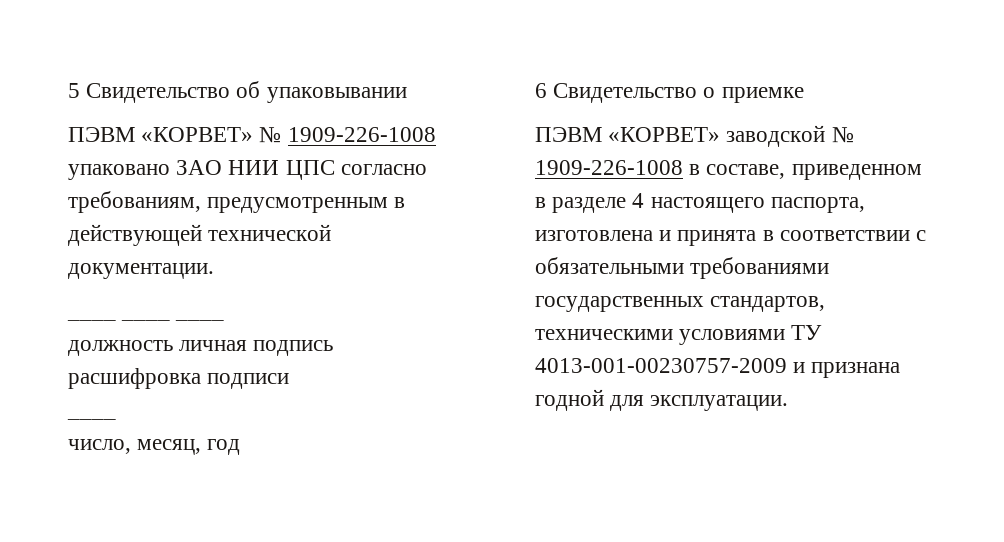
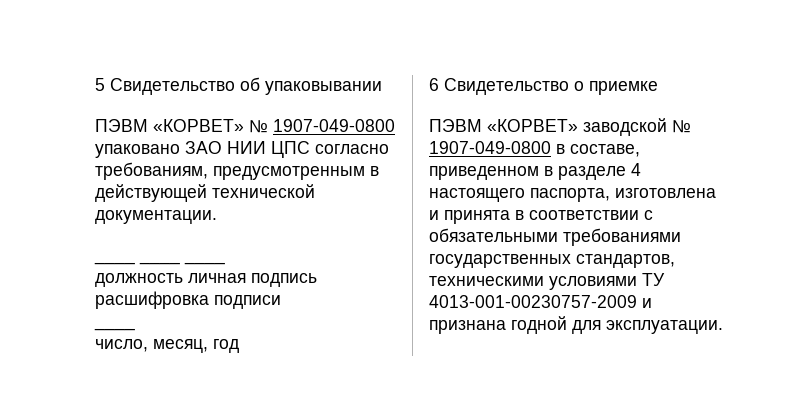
- ПЭВМ «КОРВЕТ» № 1909-226-1008 упаковано ЗАО НИИ ЦПС согласно требованиям, предусмотренным в действующей технической документации.
+ ПЭВМ «КОРВЕТ» № 1907-049-0800 упаковано ЗАО НИИ ЦПС согласно требованиям, предусмотренным в действующей технической документации.
- ПЭВМ «КОРВЕТ» заводской № 1909-226-1008 в составе, приведенном в разделе 4 настоящего паспорта, изготовлена и принята в соответствии с обязательными требованиями государственных стандартов, техническими условиями ТУ 4013-001-00230757-2009 и признана годной для эксплуатации.
+ ПЭВМ «КОРВЕТ» заводской № 1907-049-0800 в составе, приведенном в разделе 4 настоящего паспорта, изготовлена и принята в соответствии с обязательными требованиями государственных стандартов, техническими условиями ТУ 4013-001-00230757-2009 и признана годной для эксплуатации.

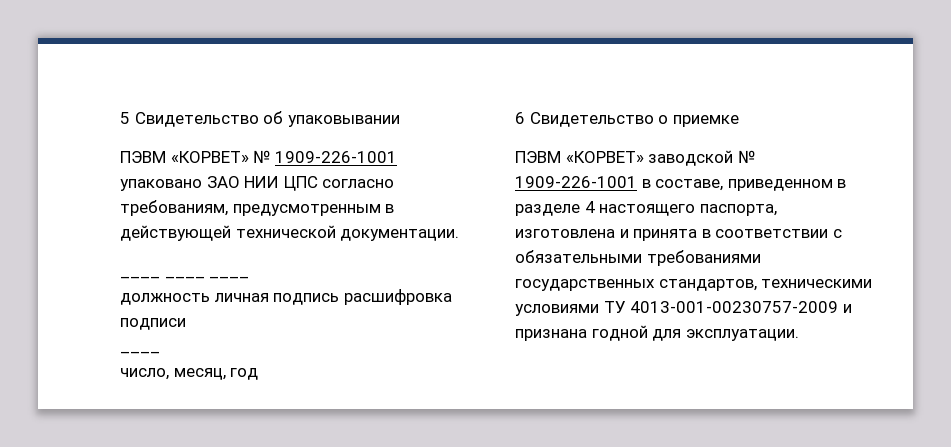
- ПЭВМ «КОРВЕТ» № 1907-049-0800 упаковано ЗАО НИИ ЦПС согласно требованиям, предусмотренным в действующей технической документации.
+ ПЭВМ «КОРВЕТ» № 1909-226-1001 упаковано ЗАО НИИ ЦПС согласно требованиям, предусмотренным в действующей технической документации.
- ПЭВМ «КОРВЕТ» заводской № 1907-049-0800 в составе, приведенном в разделе 4 настоящего паспорта, изготовлена и принята в соответствии с обязательными требованиями государственных стандартов, техническими условиями ТУ 4013-001-00230757-2009 и признана годной для эксплуатации.
+ ПЭВМ «КОРВЕТ» заводской № 1909-226-1001 в составе, приведенном в разделе 4 настоящего паспорта, изготовлена и принята в соответствии с обязательными требованиями государственных стандартов, техническими условиями ТУ 4013-001-00230757-2009 и признана годной для эксплуатации.

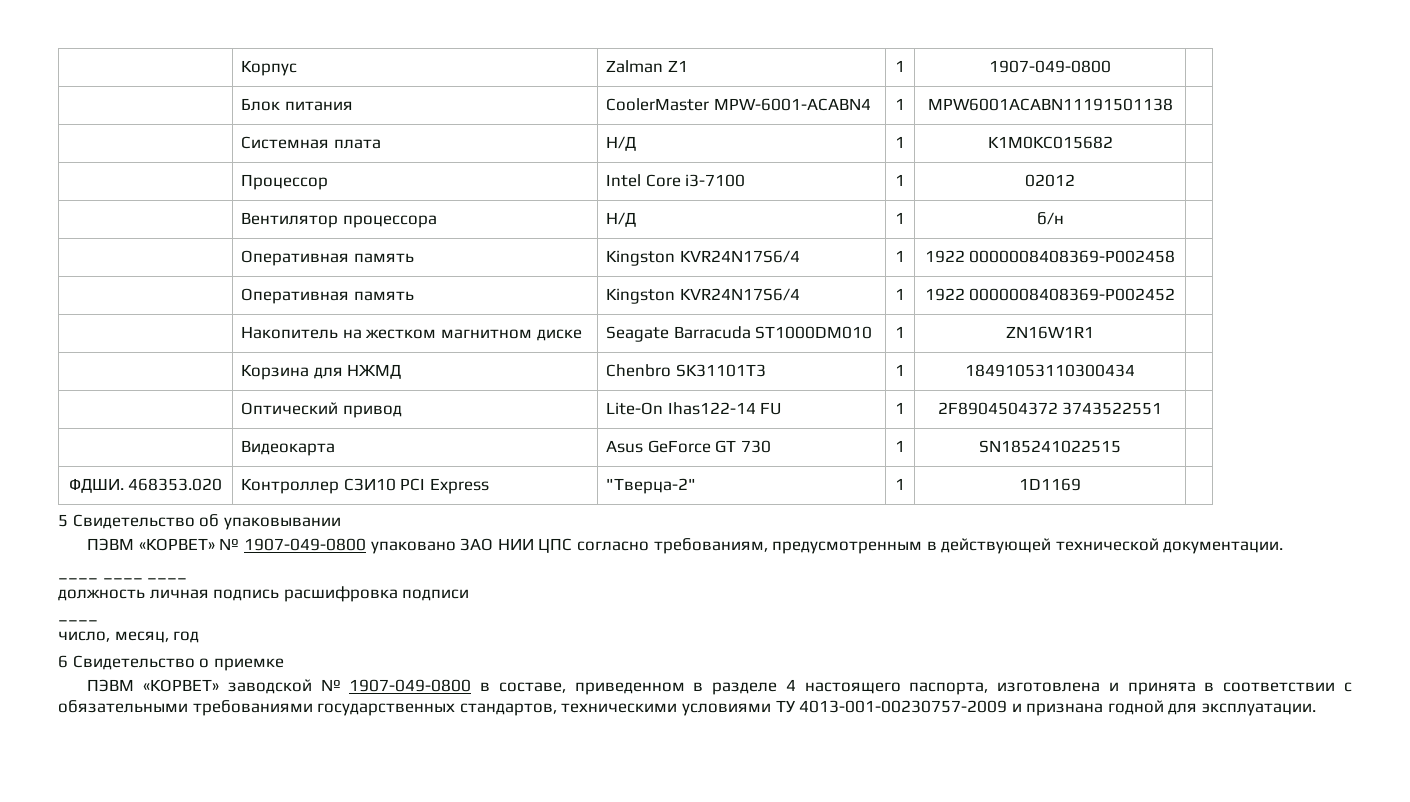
+ | Корпус | Zalman Z1 | 1 | 1907-049-0800 |
+ | Блок питания | CoolerMaster MPW-6001-ACABN4 | 1 | MPW6001ACABN11191501138 |
+ | Системная плата | Н/Д | 1 | K1M0KC015682 |
+ | Процессор | Intel Сore i3-7100 | 1 | 02012 |
+ | Вентилятор процессора | Н/Д | 1 | б/н |
+ | Оперативная память | Kingston KVR24N17S6/4 | 1 | 1922 0000008408369-P002458 |
+ | Оперативная память | Kingston KVR24N17S6/4 | 1 | 1922 0000008408369-P002452 |
+ | Накопитель на жестком магнитном диске | Seagate Barracuda ST1000DM010 | 1 | ZN16W1R1 |
+ | Корзина для НЖМД | Chenbro SK31101T3 | 1 | 18491053110300434 |
+ | Оптический привод | Lite-On Ihas122-14 FU | 1 | 2F8904504372 3743522551 |
+ | Видеокарта | Asus GeForce GT 730 | 1 | SN185241022515 |
+ ФДШИ. 468353.020 | Контроллер СЗИ10 PCI Express | "Тверца-2" | 1 | 1D1169 |
- ПЭВМ «КОРВЕТ» № 1909-226-1001 упаковано ЗАО НИИ ЦПС согласно требованиям, предусмотренным в действующей технической документации.
+ ПЭВМ «КОРВЕТ» № 1907-049-0800 упаковано ЗАО НИИ ЦПС согласно требованиям, предусмотренным в действующей технической документации.
- ПЭВМ «КОРВЕТ» заводской № 1909-226-1001 в составе, приведенном в разделе 4 настоящего паспорта, изготовлена и принята в соответствии с обязательными требованиями государственных стандартов, техническими условиями ТУ 4013-001-00230757-2009 и признана годной для эксплуатации.
+ ПЭВМ «КОРВЕТ» заводской № 1907-049-0800 в составе, приведенном в разделе 4 настоящего паспорта, изготовлена и принята в соответствии с обязательными требованиями государственных стандартов, техническими условиями ТУ 4013-001-00230757-2009 и признана годной для эксплуатации.

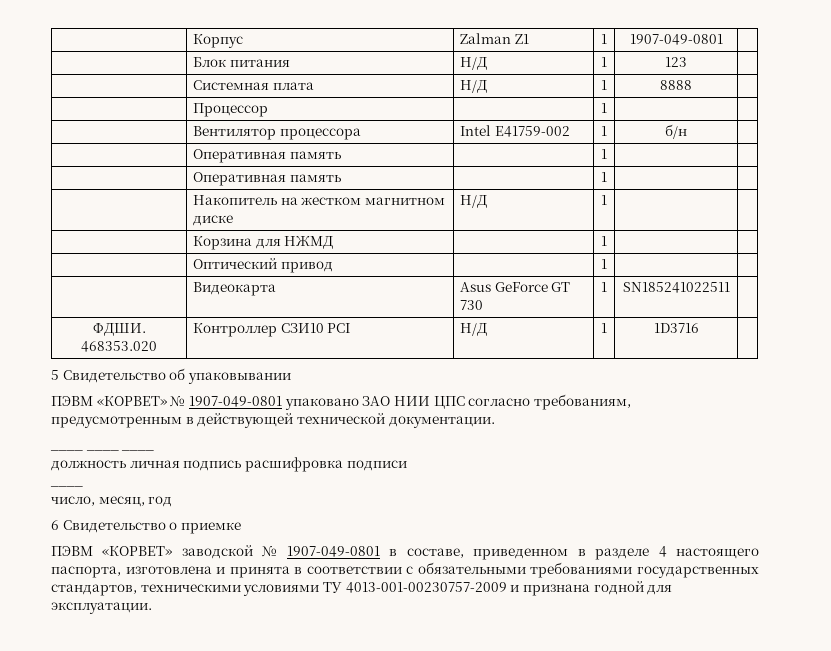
- | Корпус | Zalman Z1 | 1 | 1907-049-0800 |
+ | Корпус | Zalman Z1 | 1 | 1907-049-0801 |
- | Блок питания | CoolerMaster MPW-6001-ACABN4 | 1 | MPW6001ACABN11191501138 |
+ | Блок питания | Н/Д | 1 | 123 |
- | Системная плата | Н/Д | 1 | K1M0KC015682 |
+ | Системная плата | Н/Д | 1 | 8888 |
- | Процессор | Intel Сore i3-7100 | 1 | 02012 |
+ | Процессор | | 1 | |
- | Вентилятор процессора | Н/Д | 1 | б/н |
- | Оперативная память | Kingston KVR24N17S6/4 | 1 | 1922 0000008408369-P002458 |
- | Оперативная память | Kingston KVR24N17S6/4 | 1 | 1922 0000008408369-P002452 |
+ | Вентилятор процессора | Intel E41759-002 | 1 | б/н |
+ | Оперативная память | | 1 | |
+ | Оперативная память | | 1 | |
- | Накопитель на жестком магнитном диске | Seagate Barracuda ST1000DM010 | 1 | ZN16W1R1 |
+ | Накопитель на жестком магнитном диске | Н/Д | 1 | |
- | Корзина для НЖМД | Chenbro SK31101T3 | 1 | 18491053110300434 |
+ | Корзина для НЖМД | | 1 | |
- | Оптический привод | Lite-On Ihas122-14 FU | 1 | 2F8904504372 3743522551 |
+ | Оптический привод | | 1 | |
- | Видеокарта | Asus GeForce GT 730 | 1 | SN185241022515 |
+ | Видеокарта | Asus GeForce GT 730 | 1 | SN185241022511 |
- ФДШИ. 468353.020 | Контроллер СЗИ10 PCI Express | "Тверца-2" | 1 | 1D1169 |
+ ФДШИ. 468353.020 | Контроллер СЗИ10 PCI | Н/Д | 1 | 1D3716 |
- ПЭВМ «КОРВЕТ» № 1907-049-0800 упаковано ЗАО НИИ ЦПС согласно требованиям, предусмотренным в действующей технической документации.
+ ПЭВМ «КОРВЕТ» № 1907-049-0801 упаковано ЗАО НИИ ЦПС согласно требованиям, предусмотренным в действующей технической документации.
- ПЭВМ «КОРВЕТ» заводской № 1907-049-0800 в составе, приведенном в разделе 4 настоящего паспорта, изготовлена и принята в соответствии с обязательными требованиями государственных стандартов, техническими условиями ТУ 4013-001-00230757-2009 и признана годной для эксплуатации.
+ ПЭВМ «КОРВЕТ» заводской № 1907-049-0801 в составе, приведенном в разделе 4 настоящего паспорта, изготовлена и принята в соответствии с обязательными требованиями государственных стандартов, техническими условиями ТУ 4013-001-00230757-2009 и признана годной для эксплуатации.

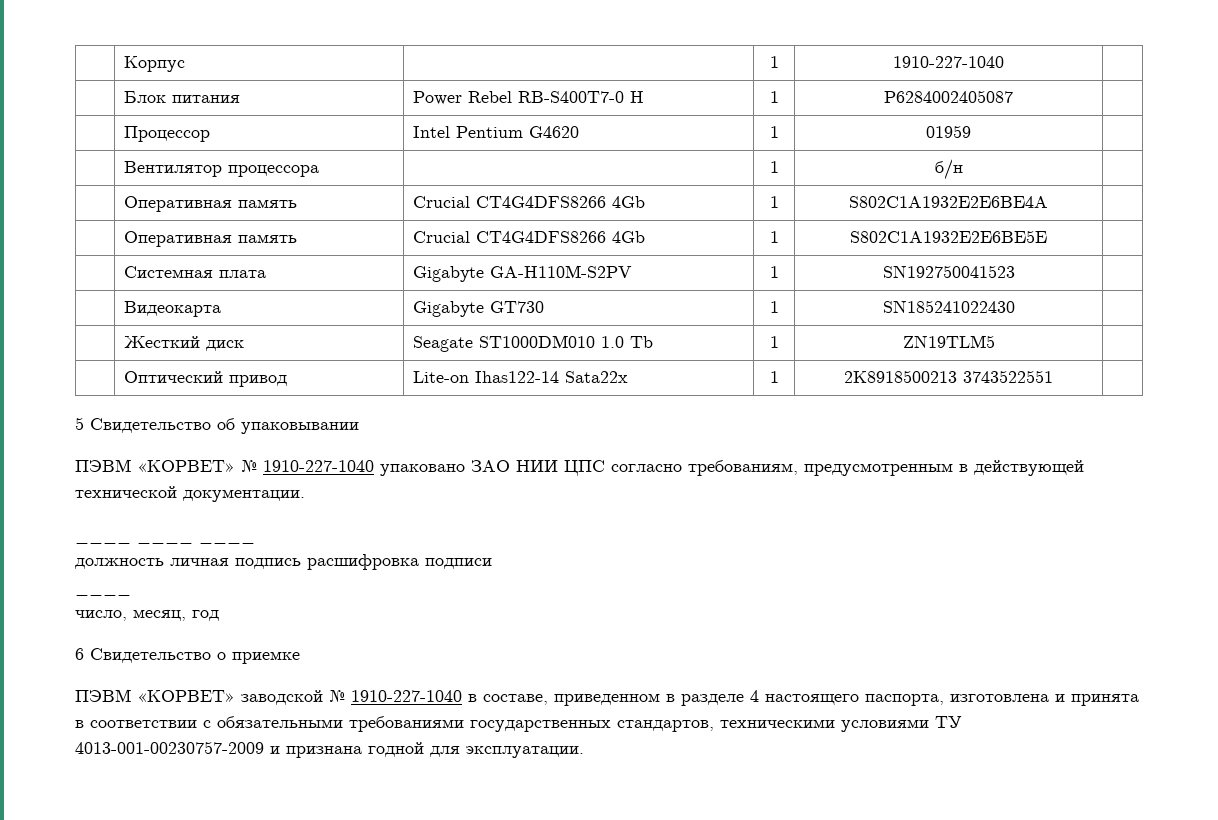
- | Корпус | Zalman Z1 | 1 | 1907-049-0801 |
+ | Корпус | | 1 | 1910-227-1040 |
- | Блок питания | Н/Д | 1 | 123 |
- | Системная плата | Н/Д | 1 | 8888 |
- | Процессор | | 1 | |
+ | Блок питания | Power Rebel RB-S400T7-0 H | 1 | P6284002405087 |
+ | Процессор | Intel Pentium G4620 | 1 | 01959 |
- | Вентилятор процессора | Intel E41759-002 | 1 | б/н |
- | Оперативная память | | 1 | |
- | Оперативная память | | 1 | |
- | Накопитель на жестком магнитном диске | Н/Д | 1 | |
- | Корзина для НЖМД | | 1 | |
- | Оптический привод | | 1 | |
- | Видеокарта | Asus GeForce GT 730 | 1 | SN185241022511 |
- ФДШИ. 468353.020 | Контроллер СЗИ10 PCI | Н/Д | 1 | 1D3716 |
+ | Вентилятор процессора | | 1 | б/н |
+ | Оперативная память | Crucial CT4G4DFS8266 4Gb | 1 | S802C1A1932E2E6BE4A |
+ | Оперативная память | Crucial CT4G4DFS8266 4Gb | 1 | S802C1A1932E2E6BE5E |
+ | Системная плата | Gigabyte GA-H110M-S2PV | 1 | SN192750041523 |
+ | Видеокарта | Gigabyte GT730 | 1 | SN185241022430 |
+ | Жесткий диск | Seagate ST1000DM010 1.0 Tb | 1 | ZN19TLM5 |
+ | Оптический привод | Lite-on Ihas122-14 Sata22x | 1 | 2K8918500213 3743522551 |
- ПЭВМ «КОРВЕТ» № 1907-049-0801 упаковано ЗАО НИИ ЦПС согласно требованиям, предусмотренным в действующей технической документации.
+ ПЭВМ «КОРВЕТ» № 1910-227-1040 упаковано ЗАО НИИ ЦПС согласно требованиям, предусмотренным в действующей технической документации.
- ПЭВМ «КОРВЕТ» заводской № 1907-049-0801 в составе, приведенном в разделе 4 настоящего паспорта, изготовлена и принята в соответствии с обязательными требованиями государственных стандартов, техническими условиями ТУ 4013-001-00230757-2009 и признана годной для эксплуатации.
+ ПЭВМ «КОРВЕТ» заводской № 1910-227-1040 в составе, приведенном в разделе 4 настоящего паспорта, изготовлена и принята в соответствии с обязательными требованиями государственных стандартов, техническими условиями ТУ 4013-001-00230757-2009 и признана годной для эксплуатации.

